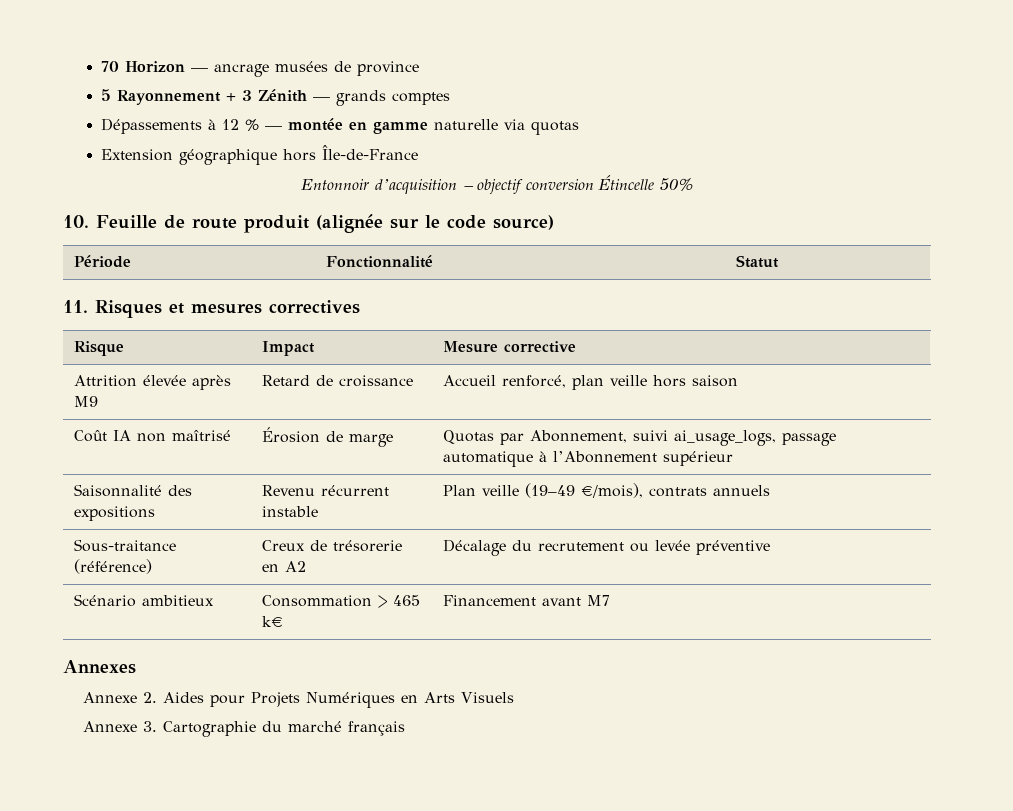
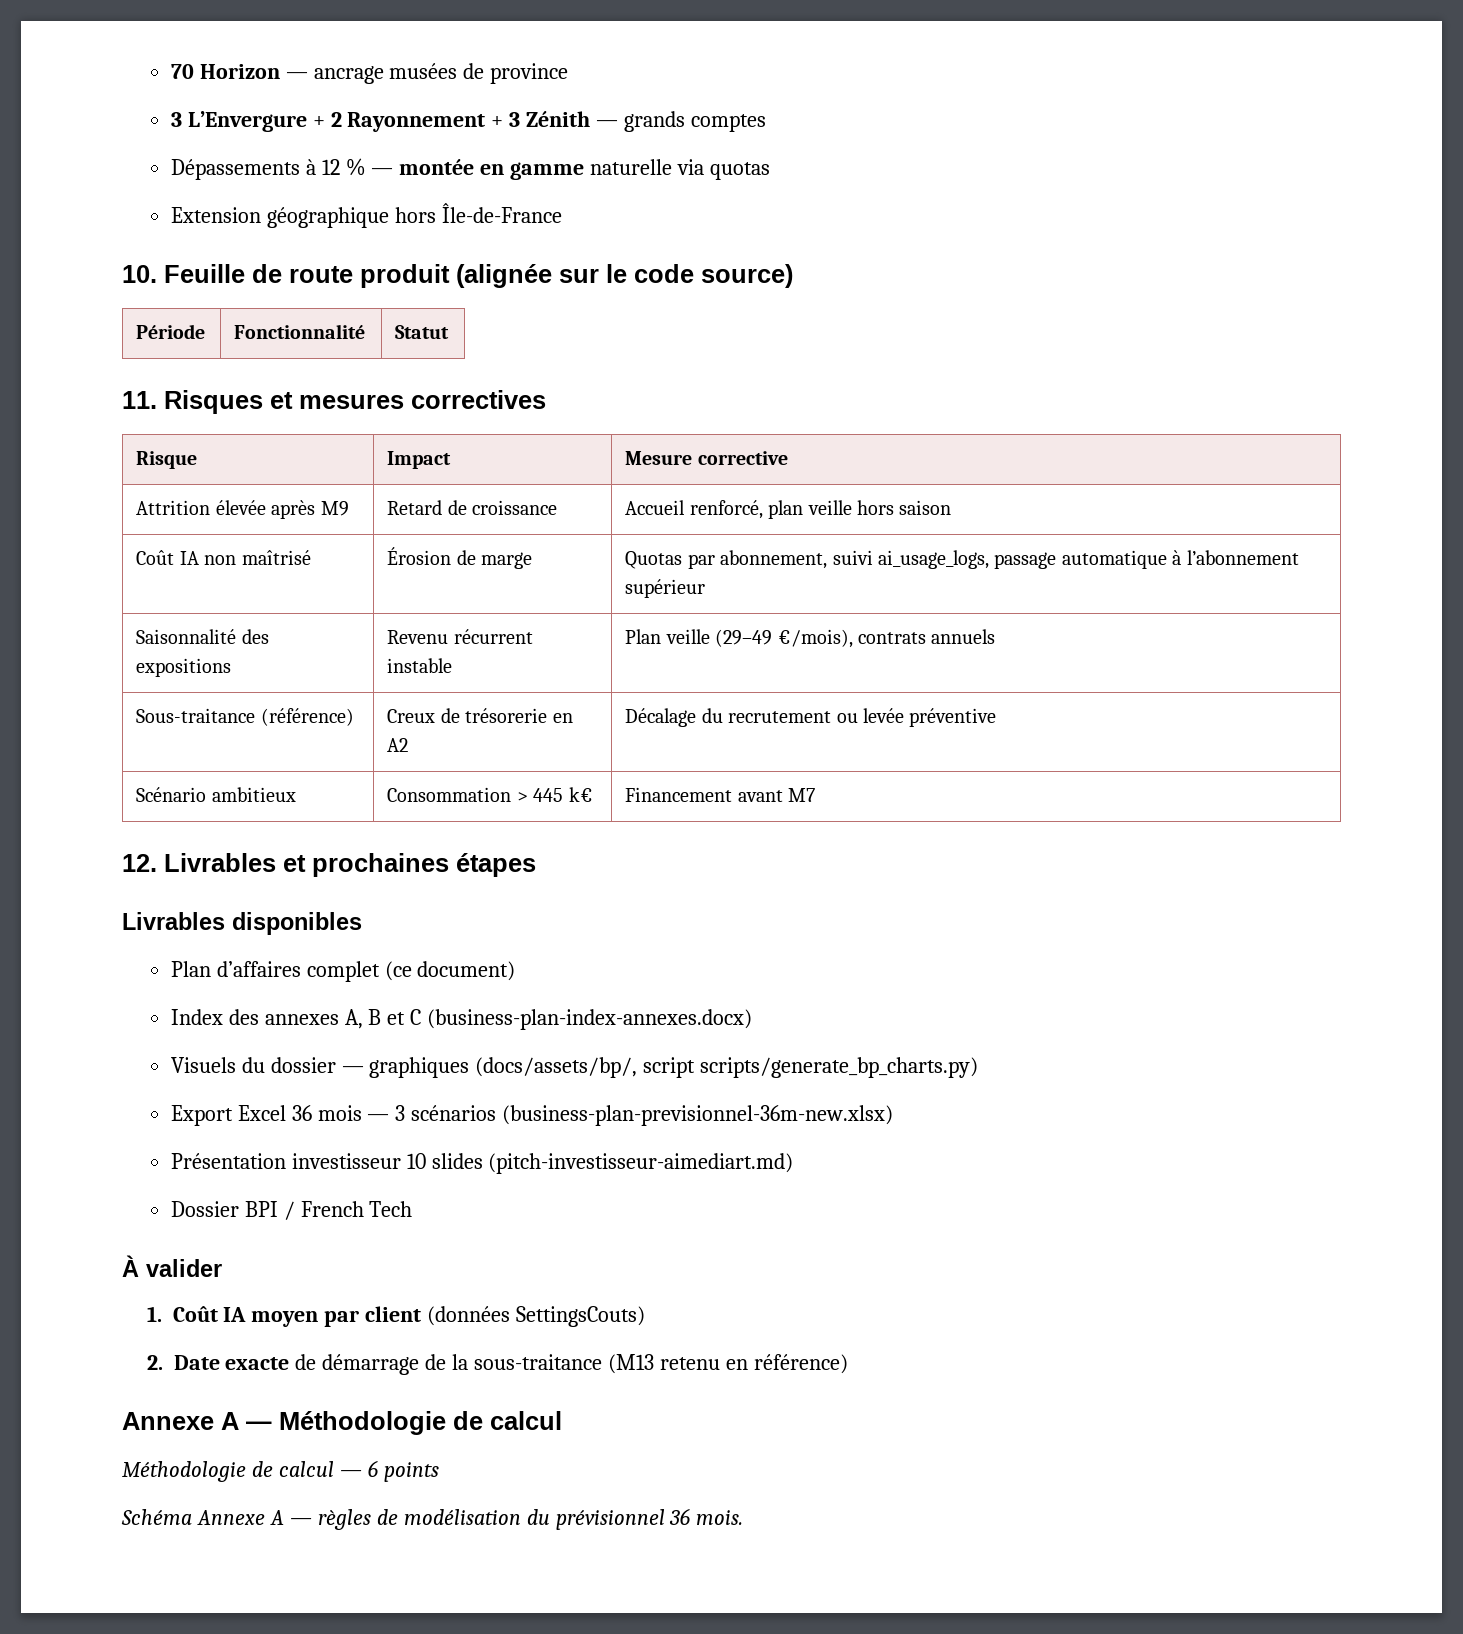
- 5 Rayonnement + 3 Zénith — grands comptes
+ 3 L’Envergure + 2 Rayonnement + 3 Zénith — grands comptes
- Entonnoir d’acquisition – objectif conversion Étincelle 50%
- Coût IA non maîtrisé | Érosion de marge | Quotas par Abonnement, suivi ai_usage_logs, passage automatique à l’Abonnement supérieur
+ Coût IA non maîtrisé | Érosion de marge | Quotas par abonnement, suivi ai_usage_logs, passage automatique à l’abonnement supérieur
- Saisonnalité des expositions | Revenu récurrent instable | Plan veille (19–49 €/mois), contrats annuels
+ Saisonnalité des expositions | Revenu récurrent instable | Plan veille (29–49 €/mois), contrats annuels
- Scénario ambitieux | Consommation > 465 k€ | Financement avant M7
+ Scénario ambitieux | Consommation > 445 k€ | Financement avant M7
- Annexes
- Annexe 2. Aides pour Projets Numériques en Arts Visuels
- Annexe 3. Cartographie du marché français
+ 12. Livrables et prochaines étapes
+ Livrables disponibles
+ Plan d’affaires complet (ce document)
+ Index des annexes A, B et C (business-plan-index-annexes.docx)
+ Visuels du dossier — graphiques (docs/assets/bp/, script scripts/generate_bp_charts.py)
+ Export Excel 36 mois — 3 scénarios (business-plan-previsionnel-36m-new.xlsx)
+ Présentation investisseur 10 slides (pitch-investisseur-aimediart.md)
+ Dossier BPI / French Tech
+ À valider
+ 1. Coût IA moyen par client (données SettingsCouts)
+ 2. Date exacte de démarrage de la sous-traitance (M13 retenu en référence)
+ Annexe A — Méthodologie de calcul
+ Méthodologie de calcul — 6 points
+ Schéma Annexe A — règles de modélisation du prévisionnel 36 mois.

